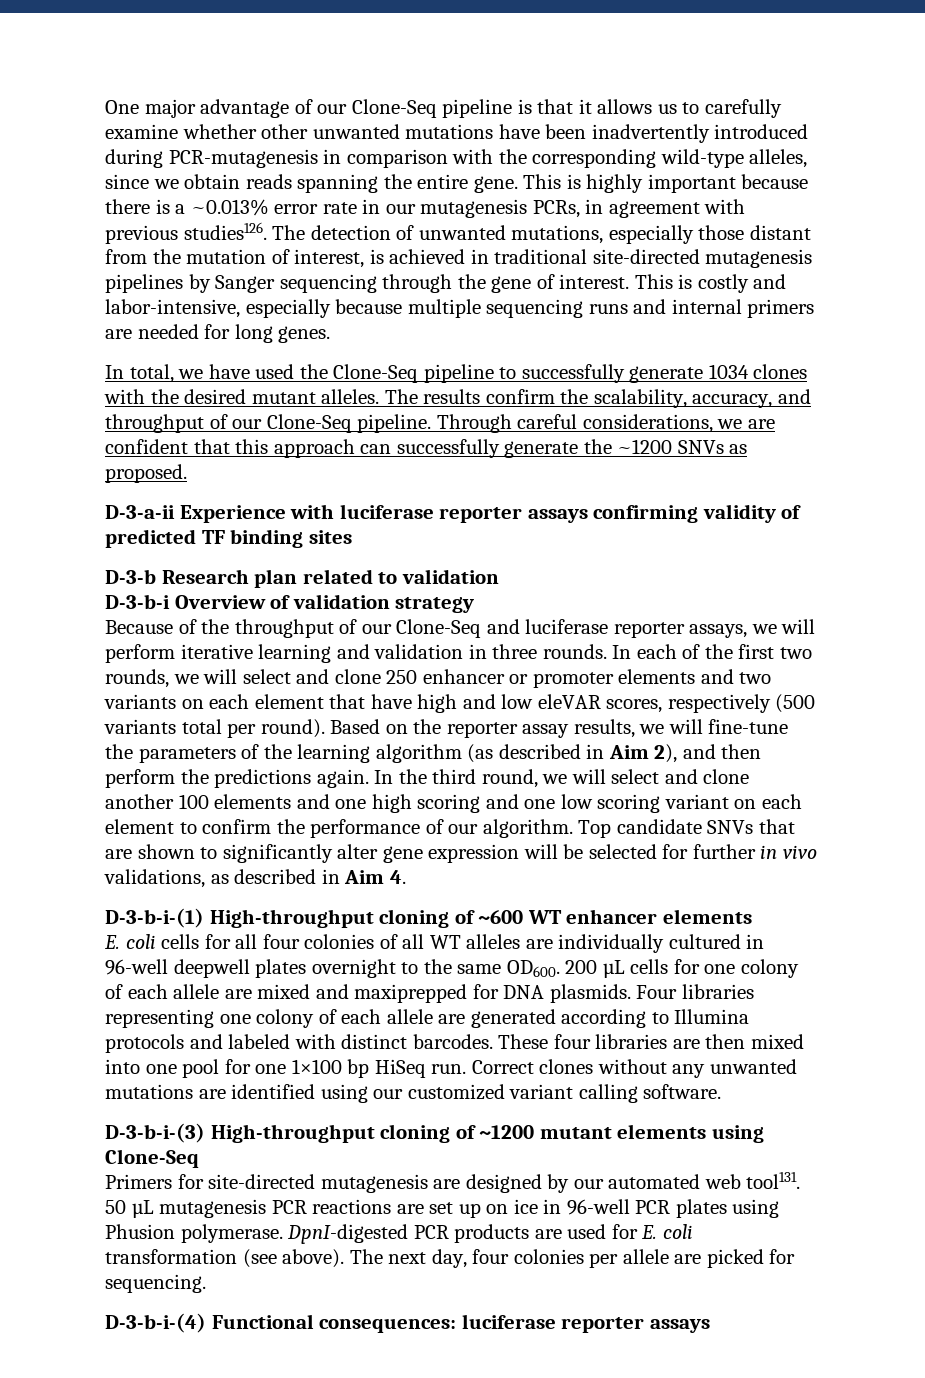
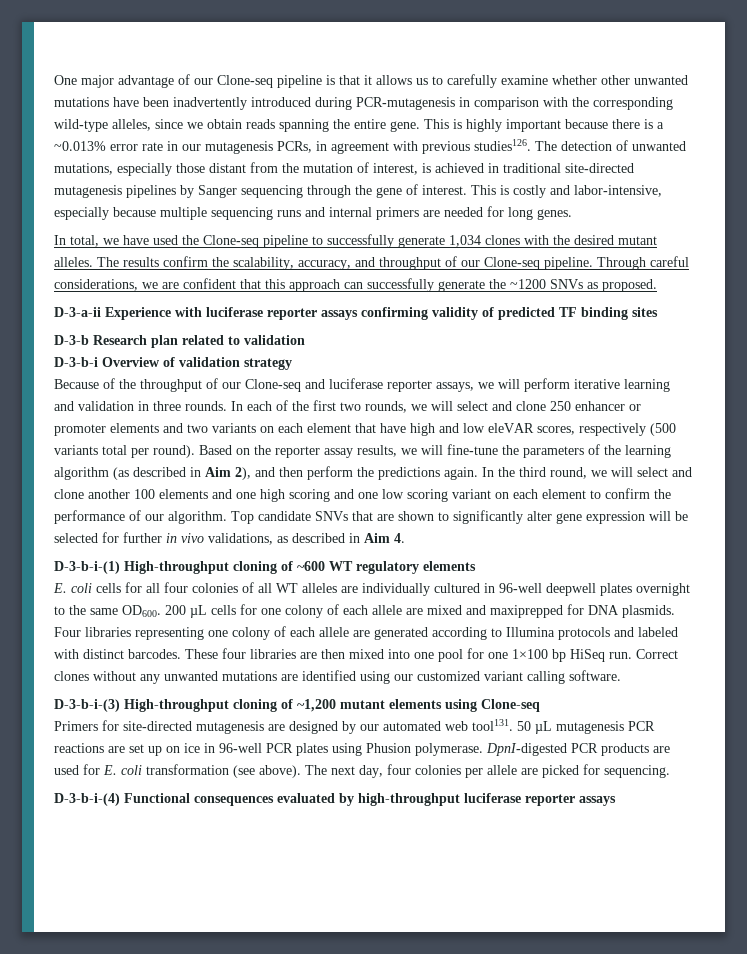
- One major advantage of our Clone-Seq pipeline is that it allows us to carefully examine whether other unwanted mutations have been inadvertently introduced during PCR-mutagenesis in comparison with the corresponding wild-type alleles, since we obtain reads spanning the entire gene.
+ One major advantage of our Clone-seq pipeline is that it allows us to carefully examine whether other unwanted mutations have been inadvertently introduced during PCR-mutagenesis in comparison with the corresponding wild-type alleles, since we obtain reads spanning the entire gene.
- In total, we have used the Clone-Seq pipeline to successfully generate 1034 clones with the desired mutant alleles.
+ In total, we have used the Clone-seq pipeline to successfully generate 1,034 clones with the desired mutant alleles.
- The results confirm the scalability, accuracy, and throughput of our Clone-Seq pipeline.
+ The results confirm the scalability, accuracy, and throughput of our Clone-seq pipeline.
- Because of the throughput of our Clone-Seq and luciferase reporter assays, we will perform iterative learning and validation in three rounds.
+ Because of the throughput of our Clone-seq and luciferase reporter assays, we will perform iterative learning and validation in three rounds.
- D-3-b-i-(1) High-throughput cloning of ~600 WT enhancer elements
+ D-3-b-i-(1) High-throughput cloning of ~600 WT regulatory elements
- D-3-b-i-(3) High-throughput cloning of ~1200 mutant elements using Clone-Seq
+ D-3-b-i-(3) High-throughput cloning of ~1,200 mutant elements using Clone-seq
- D-3-b-i-(4) Functional consequences: luciferase reporter assays
+ D-3-b-i-(4) Functional consequences evaluated by high-throughput luciferase reporter assays

